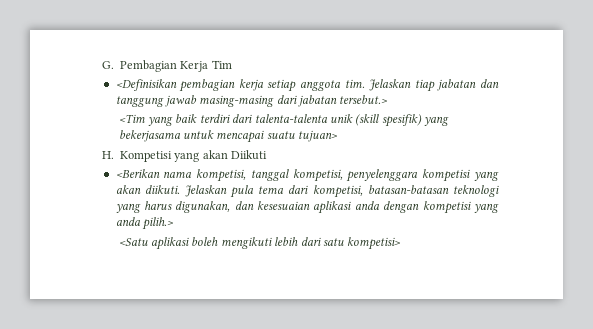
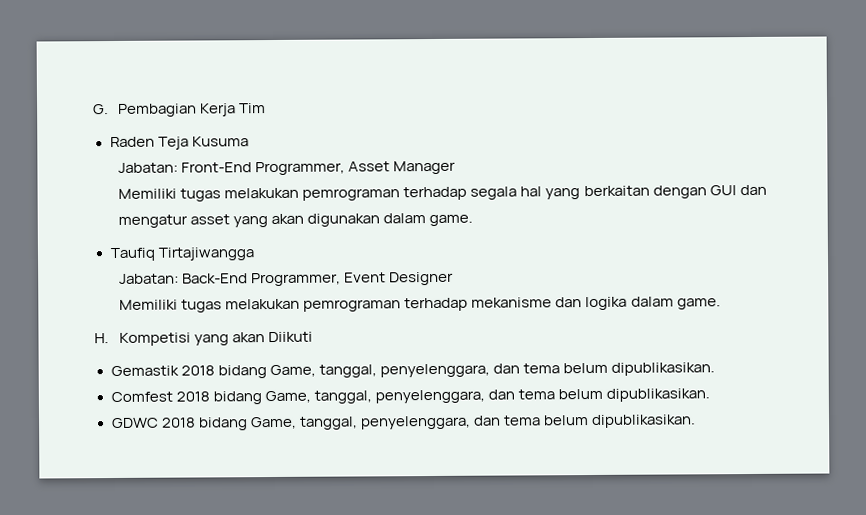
- <Definisikan pembagian kerja setiap anggota tim. Jelaskan tiap jabatan dan tanggung jawab masing-masing dari jabatan tersebut.>
- <Tim yang baik terdiri dari talenta-talenta unik (skill spesifik) yang bekerjasama untuk mencapai suatu tujuan>
+ Raden Teja Kusuma
+ Jabatan: Front-End Programmer, Asset Manager
+ Memiliki tugas melakukan pemrograman terhadap segala hal yang berkaitan dengan GUI dan mengatur asset yang akan digunakan dalam game.
+ Taufiq Tirtajiwangga
+ Jabatan: Back-End Programmer, Event Designer
+ Memiliki tugas melakukan pemrograman terhadap mekanisme dan logika dalam game.
- <Berikan nama kompetisi, tanggal kompetisi, penyelenggara kompetisi yang akan diikuti. Jelaskan pula tema dari kompetisi, batasan-batasan teknologi yang harus digunakan, dan kesesuaian aplikasi anda dengan kompetisi yang anda pilih.>
- <Satu aplikasi boleh mengikuti lebih dari satu kompetisi>
+ Gemastik 2018 bidang Game, tanggal, penyelenggara, dan tema belum dipublikasikan.
+ Comfest 2018 bidang Game, tanggal, penyelenggara, dan tema belum dipublikasikan.
+ GDWC 2018 bidang Game, tanggal, penyelenggara, dan tema belum dipublikasikan.

